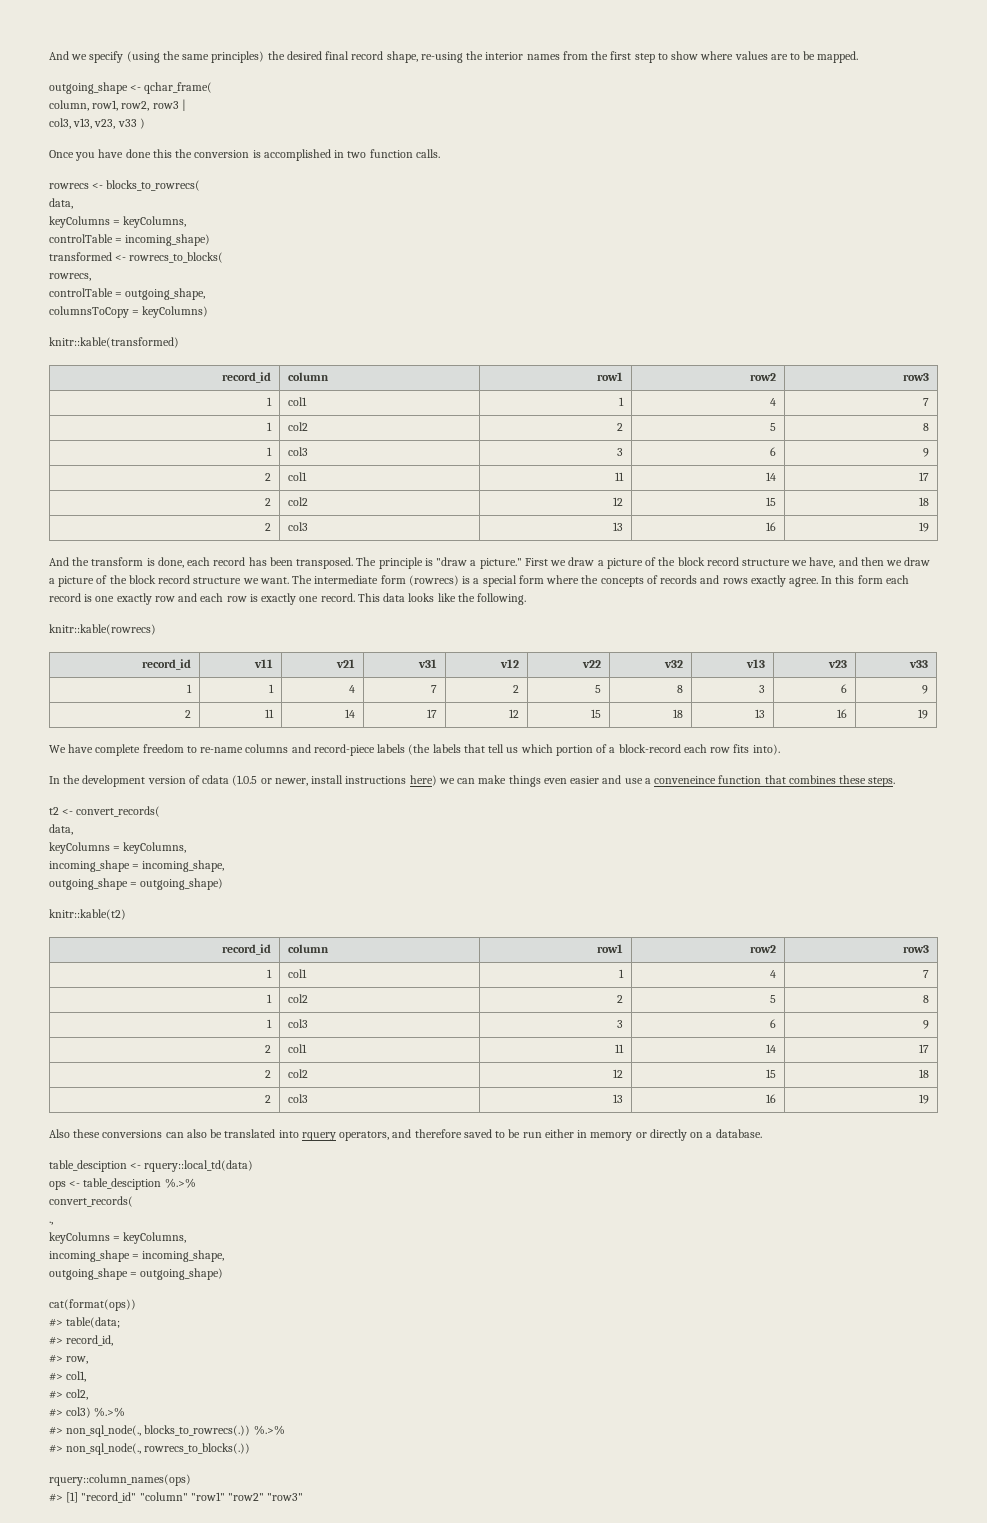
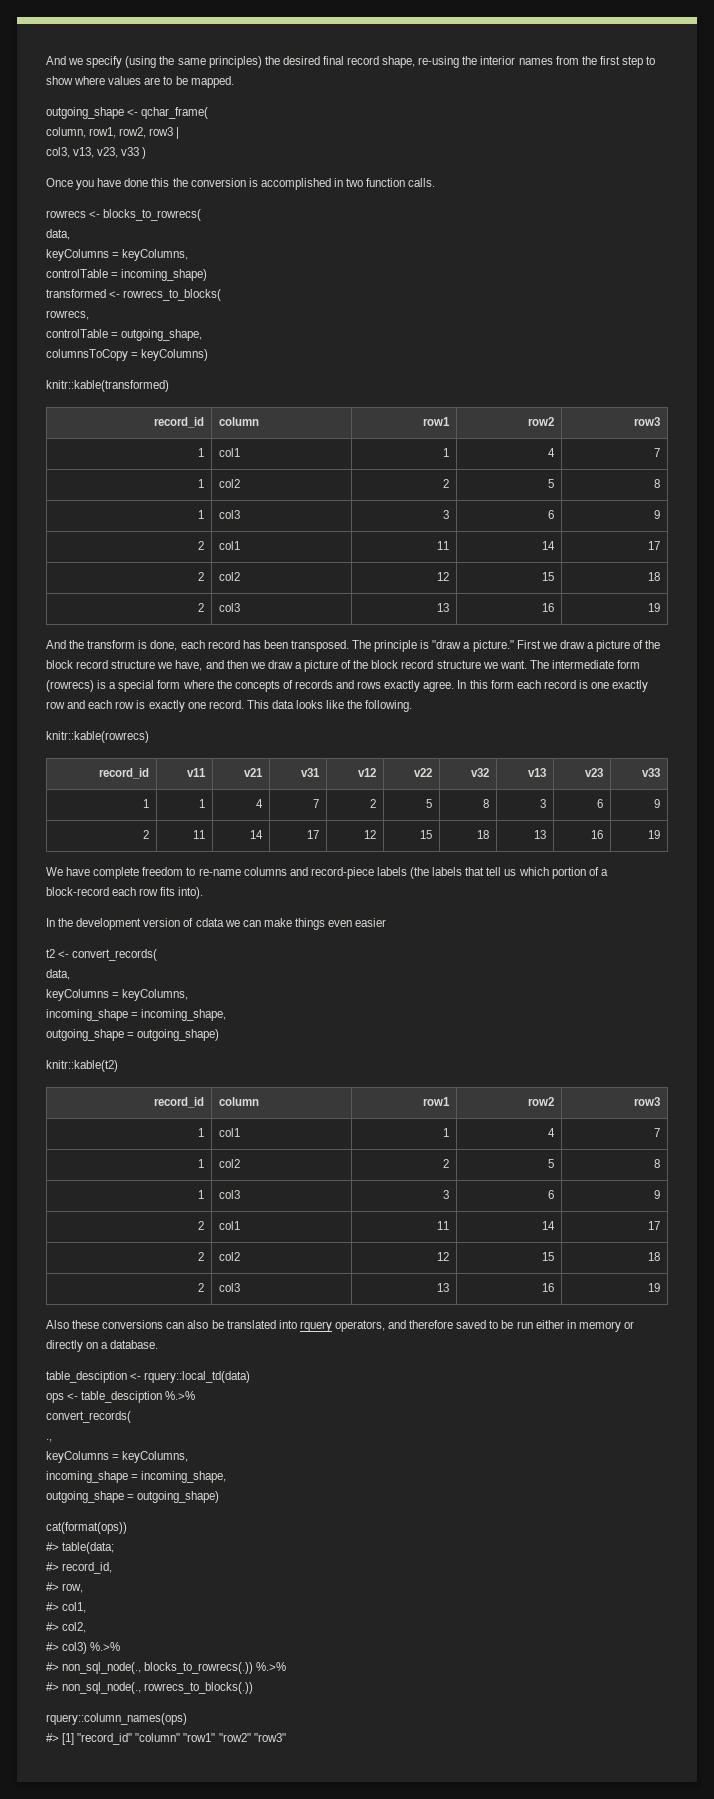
- In the development version of cdata (1.0.5 or newer, install instructions here) we can make things even easier and use a conveneince function that combines these steps.
+ In the development version of cdata we can make things even easier

